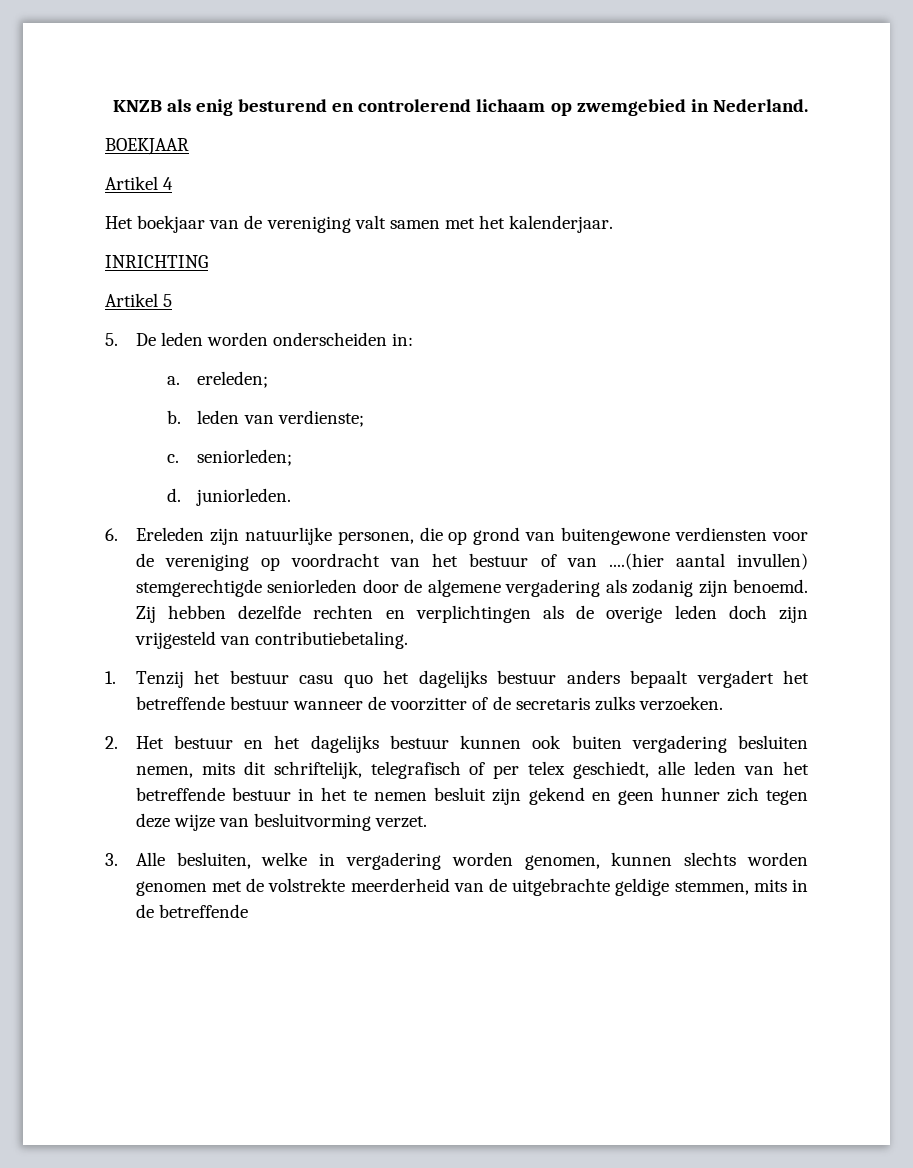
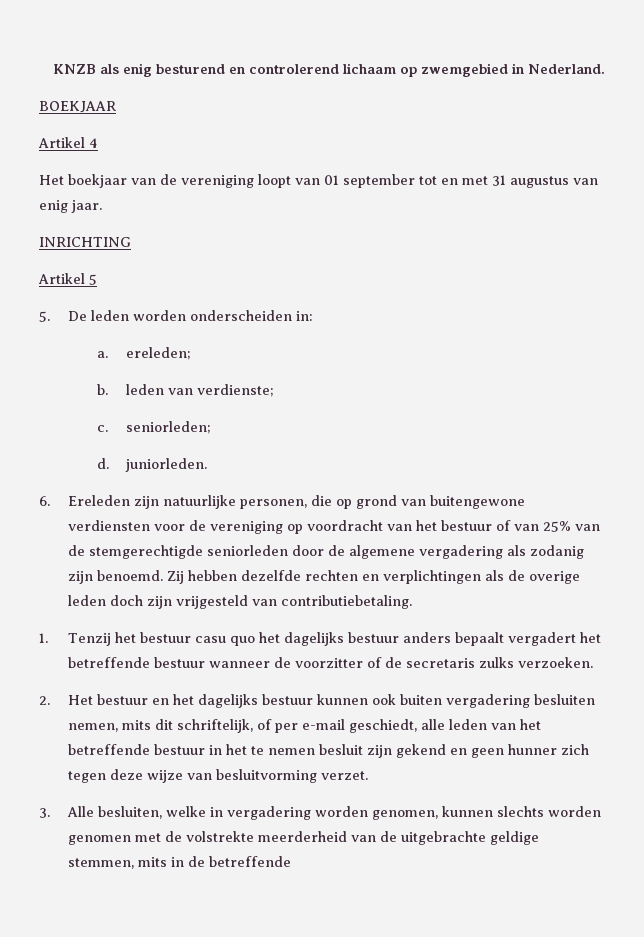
- Het boekjaar van de vereniging valt samen met het kalenderjaar.
+ Het boekjaar van de vereniging loopt van 01 september tot en met 31 augustus van enig jaar.
- 6. Ereleden zijn natuurlijke personen, die op grond van buitengewone verdiensten voor de vereniging op voordracht van het bestuur of van ....(hier aantal invullen) stemgerechtigde seniorleden door de algemene vergadering als zodanig zijn benoemd.
+ 6. Ereleden zijn natuurlijke personen, die op grond van buitengewone verdiensten voor de vereniging op voordracht van het bestuur of van 25% van de stemgerechtigde seniorleden door de algemene vergadering als zodanig zijn benoemd.
- 2. Het bestuur en het dagelijks bestuur kunnen ook buiten vergadering besluiten nemen, mits dit schriftelijk, telegrafisch of per telex geschiedt, alle leden van het betreffende bestuur in het te nemen besluit zijn gekend en geen hunner zich tegen deze wijze van besluitvorming verzet.
+ 2. Het bestuur en het dagelijks bestuur kunnen ook buiten vergadering besluiten nemen, mits dit schriftelijk, of per e-mail geschiedt, alle leden van het betreffende bestuur in het te nemen besluit zijn gekend en geen hunner zich tegen deze wijze van besluitvorming verzet.

